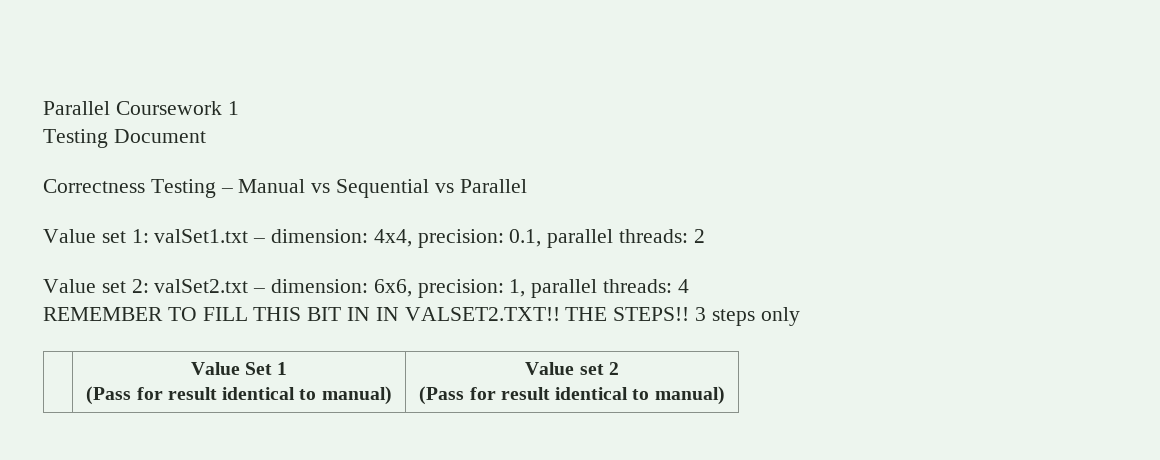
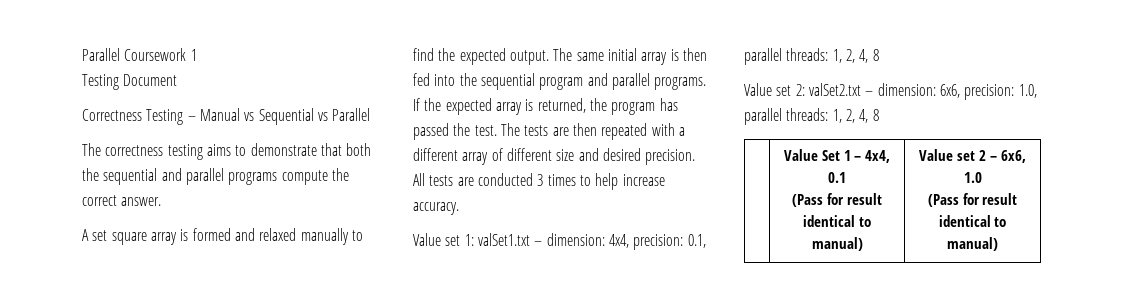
+ The correctness testing aims to demonstrate that both the sequential and parallel programs compute the correct answer.
+ A set square array is formed and relaxed manually to find the expected output. The same initial array is then fed into the sequential program and parallel programs. If the expected array is returned, the program has passed the test. The tests are then repeated with a different array of different size and desired precision. All tests are conducted 3 times to help increase accuracy.
- Value set 1: valSet1.txt – dimension: 4x4, precision: 0.1, parallel threads: 2
+ Value set 1: valSet1.txt – dimension: 4x4, precision: 0.1, parallel threads: 1, 2, 4, 8
- Value set 2: valSet2.txt – dimension: 6x6, precision: 1, parallel threads: 4
- REMEMBER TO FILL THIS BIT IN IN VALSET2.TXT!! THE STEPS!! 3 steps only
+ Value set 2: valSet2.txt – dimension: 6x6, precision: 1.0, parallel threads: 1, 2, 4, 8
- | Value Set 1
- (Pass for result identical to manual) | Value set 2
+ | Value Set 1 – 4x4, 0.1
+ (Pass for result identical to manual) | Value set 2 – 6x6, 1.0

